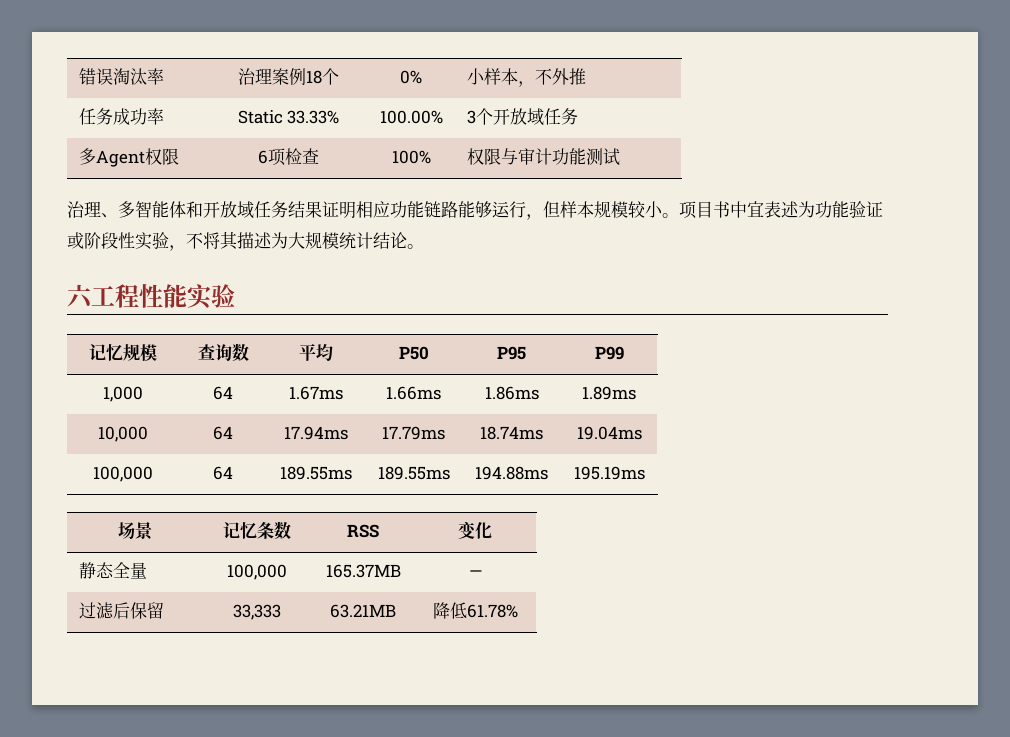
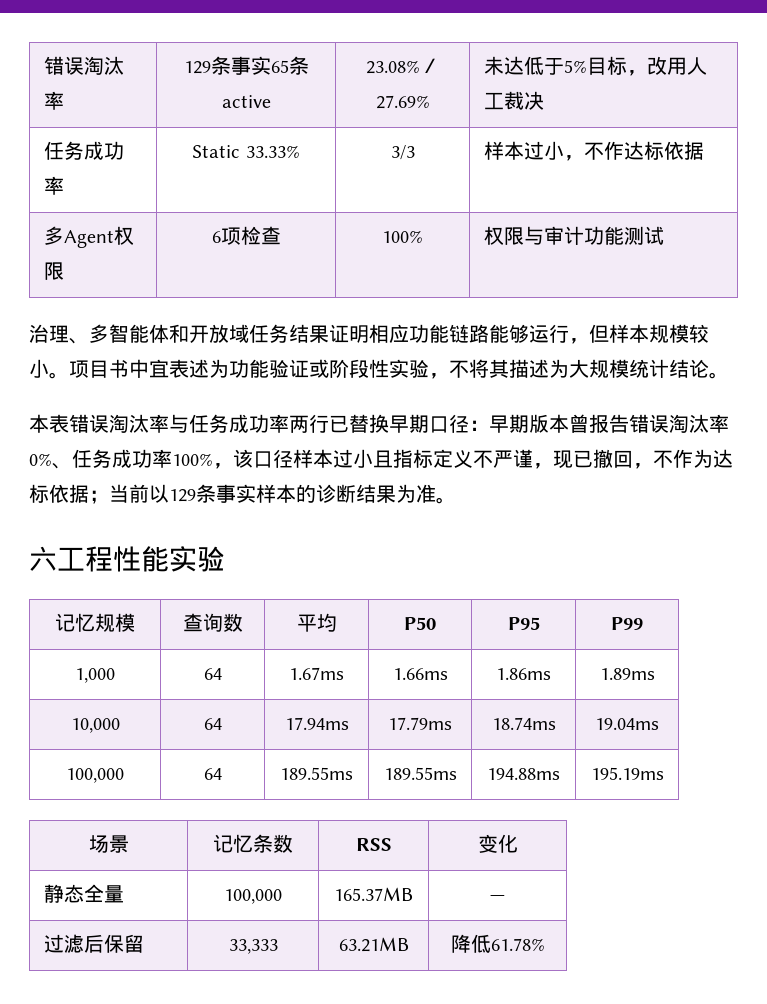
- 错误淘汰率 | 治理案例18个 | 0% | 小样本，不外推
+ 错误淘汰率 | 129条事实65条active | 23.08%／27.69% | 未达低于5%目标，改用人工裁决
- 任务成功率 | Static 33.33% | 100.00% | 3个开放域任务
+ 任务成功率 | Static 33.33% | 3/3 | 样本过小，不作达标依据
+ 本表错误淘汰率与任务成功率两行已替换早期口径：早期版本曾报告错误淘汰率0%、任务成功率100%，该口径样本过小且指标定义不严谨，现已撤回，不作为达标依据；当前以129条事实样本的诊断结果为准。

